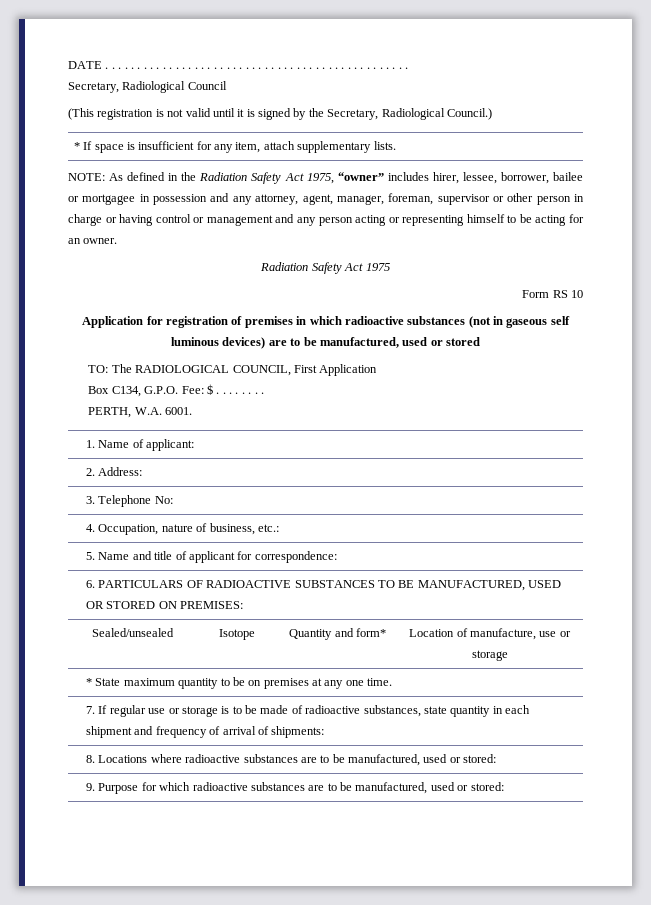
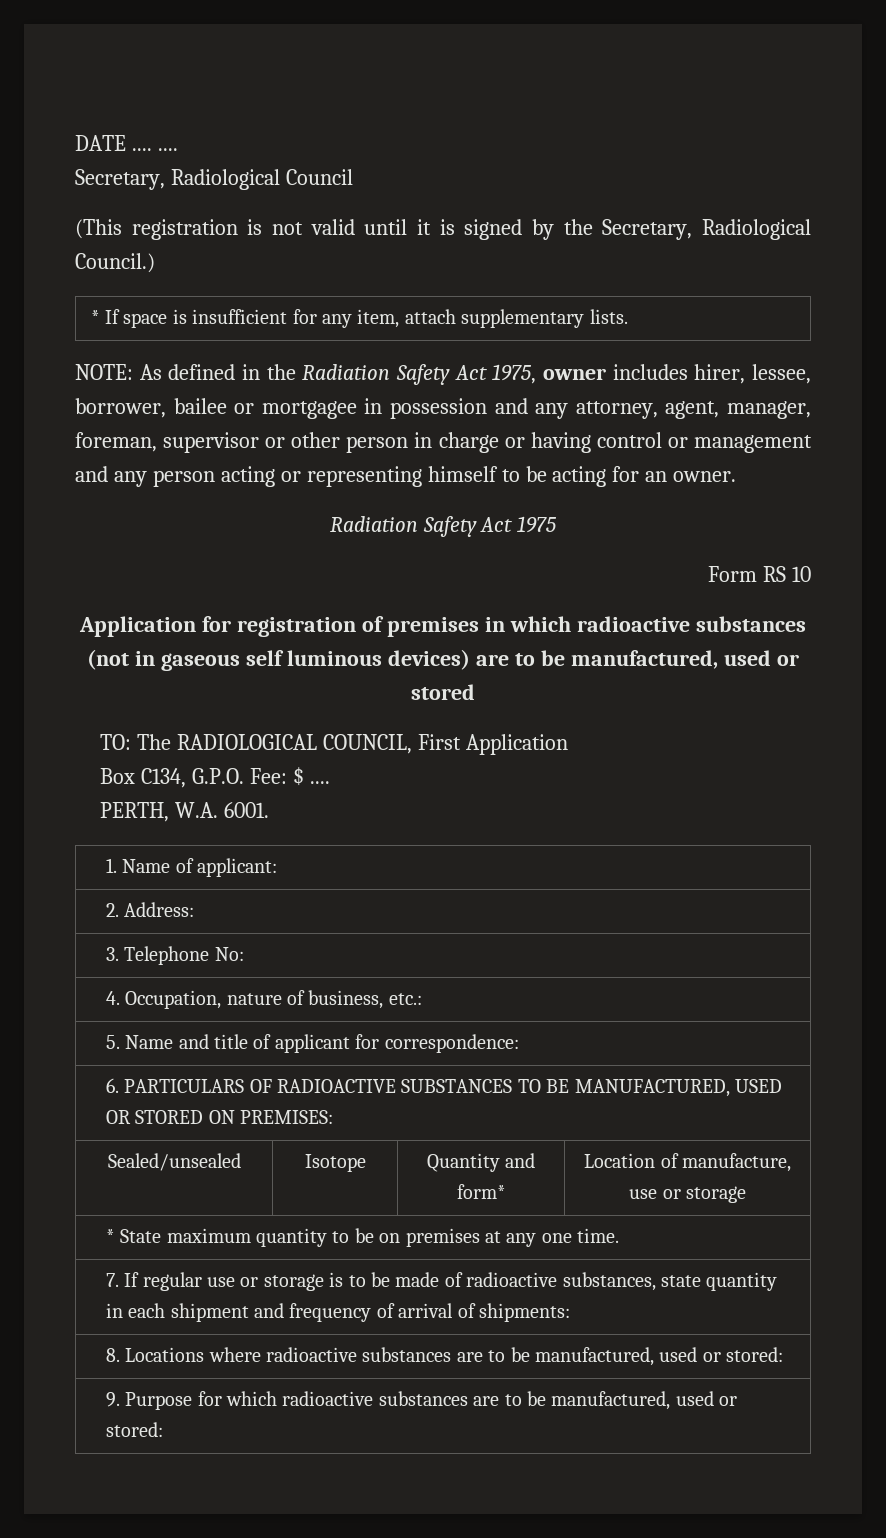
- DATE . . . . . . . . . . . . . . . . . . . . . . . . . . . . . . . . . . . . . . . . . . . . . . . .
+ DATE .... ....
- NOTE: As defined in the Radiation Safety Act 1975, “owner” includes hirer, lessee, borrower, bailee or mortgagee in possession and any attorney, agent, manager, foreman, supervisor or other person in charge or having control or management and any person acting or representing himself to be acting for an owner.
+ NOTE: As defined in the Radiation Safety Act 1975, owner includes hirer, lessee, borrower, bailee or mortgagee in possession and any attorney, agent, manager, foreman, supervisor or other person in charge or having control or management and any person acting or representing himself to be acting for an owner.
- Box C134, G.P.O. Fee: $ . . . . . . . .
+ Box C134, G.P.O. Fee: $ ....

